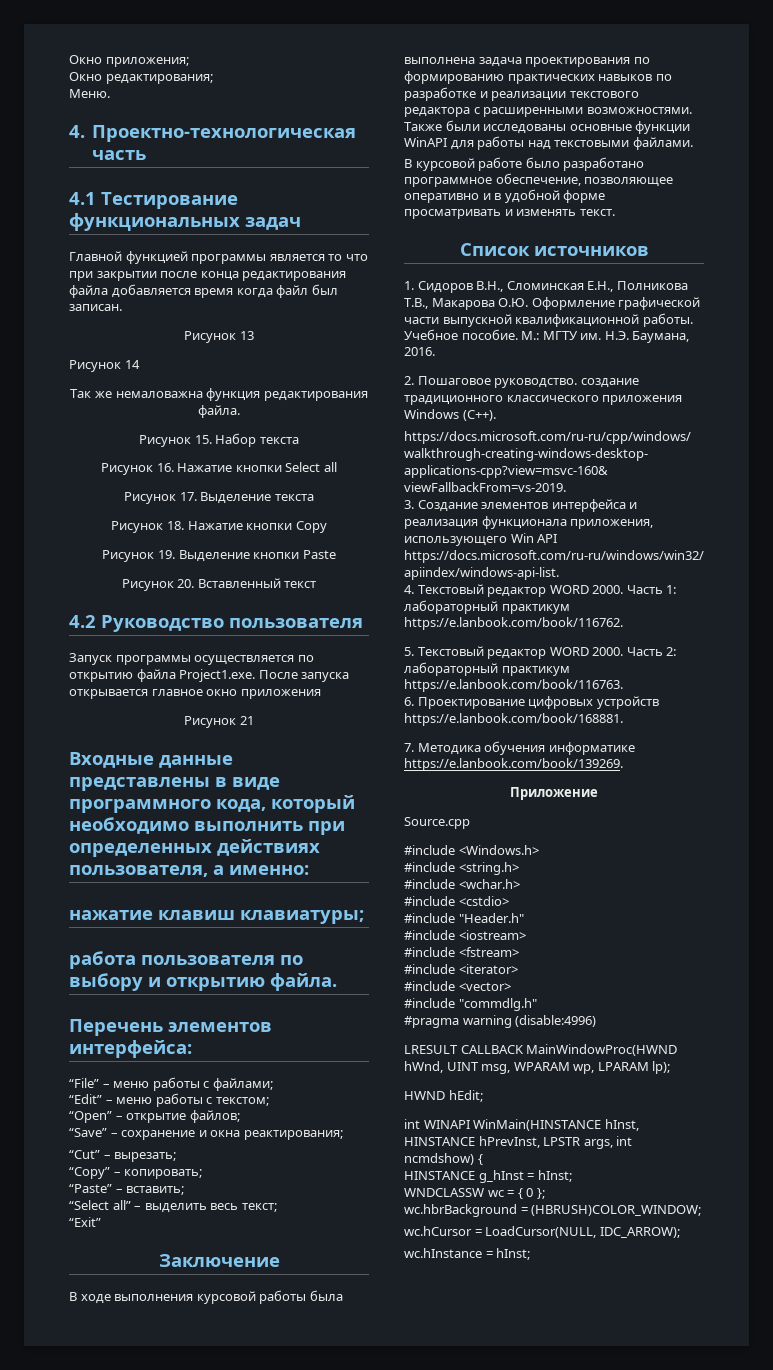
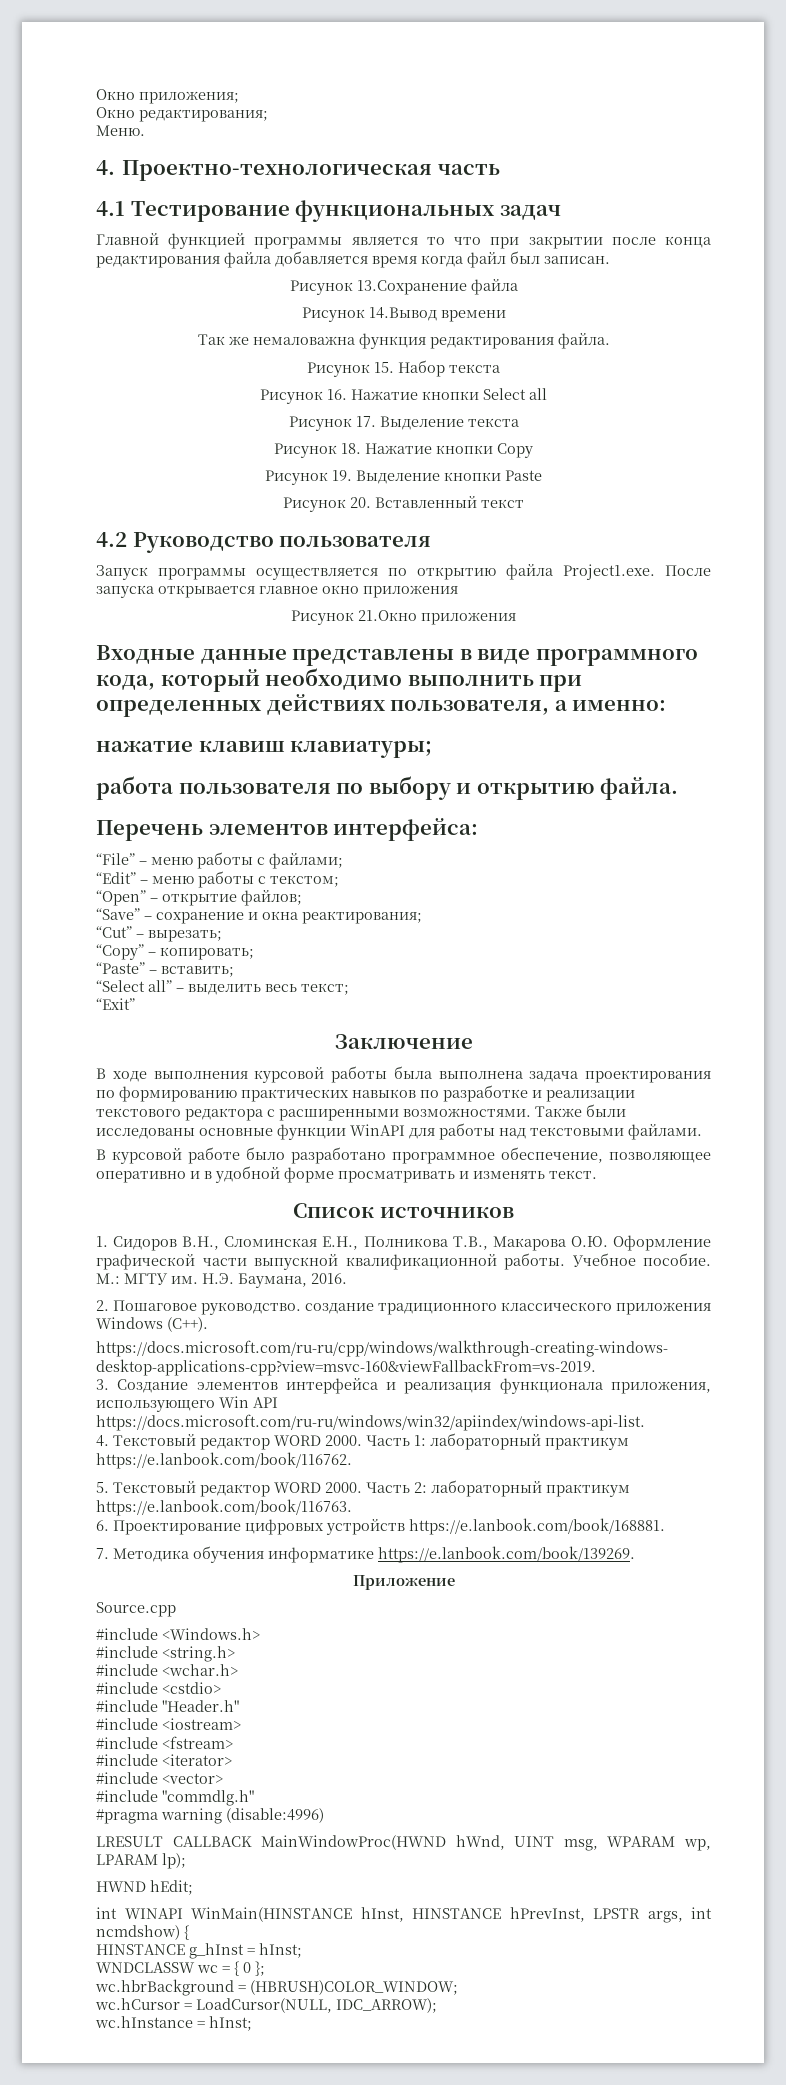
- Рисунок 13
- Рисунок 14
+ Рисунок 13.Сохранение файла
+ Рисунок 14.Вывод времени
- Рисунок 21
+ Рисунок 21.Окно приложения

